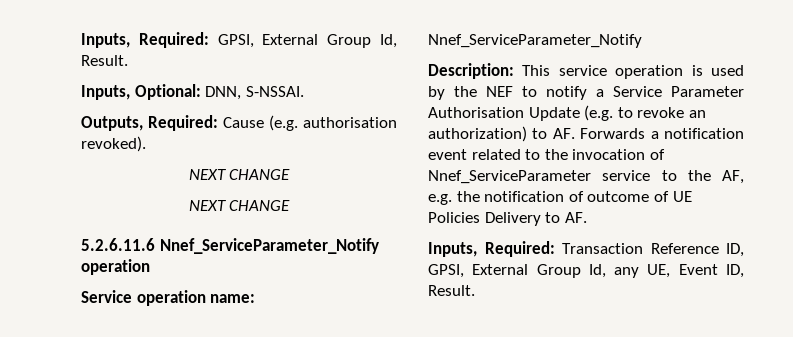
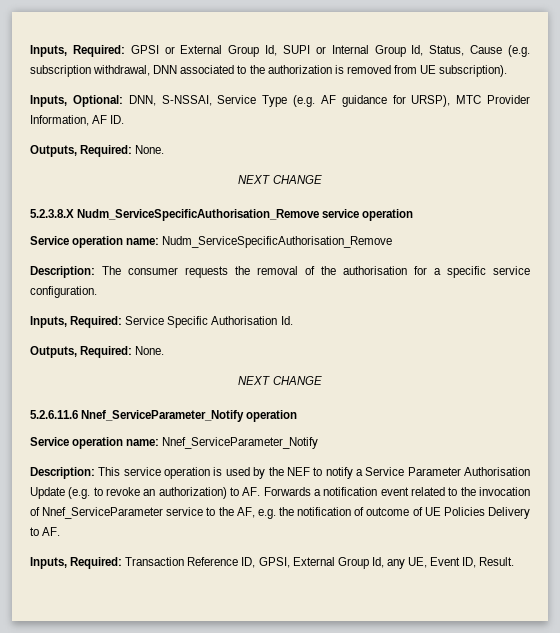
- Inputs, Required: GPSI, External Group Id, Result.
- Inputs, Optional: DNN, S-NSSAI.
- Outputs, Required: Cause (e.g. authorisation revoked).
+ Inputs, Required: GPSI or External Group Id, SUPI or Internal Group Id, Status, Cause (e.g. subscription withdrawal, DNN associated to the authorization is removed from UE subscription).
+ Inputs, Optional: DNN, S-NSSAI, Service Type (e.g. AF guidance for URSP), MTC Provider Information, AF ID.
+ Outputs, Required: None.
  NEXT CHANGE
+ 5.2.3.8.X Nudm_ServiceSpecificAuthorisation_Remove service operation
+ Service operation name: Nudm_ServiceSpecificAuthorisation_Remove
+ Description: The consumer requests the removal of the authorisation for a specific service configuration.
+ Inputs, Required: Service Specific Authorisation Id.
+ Outputs, Required: None.

